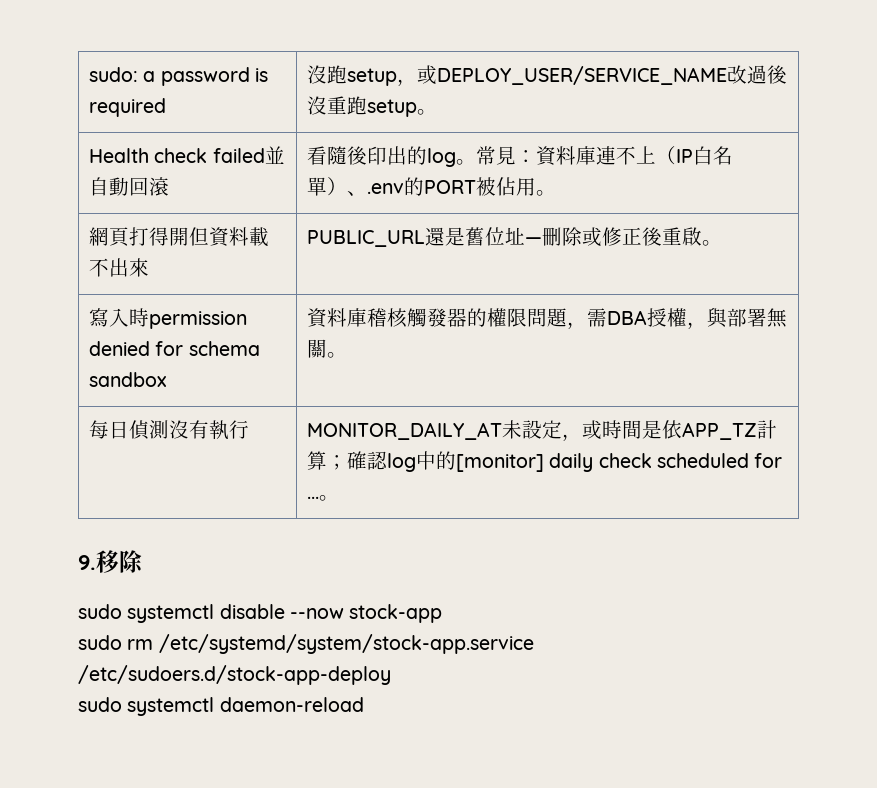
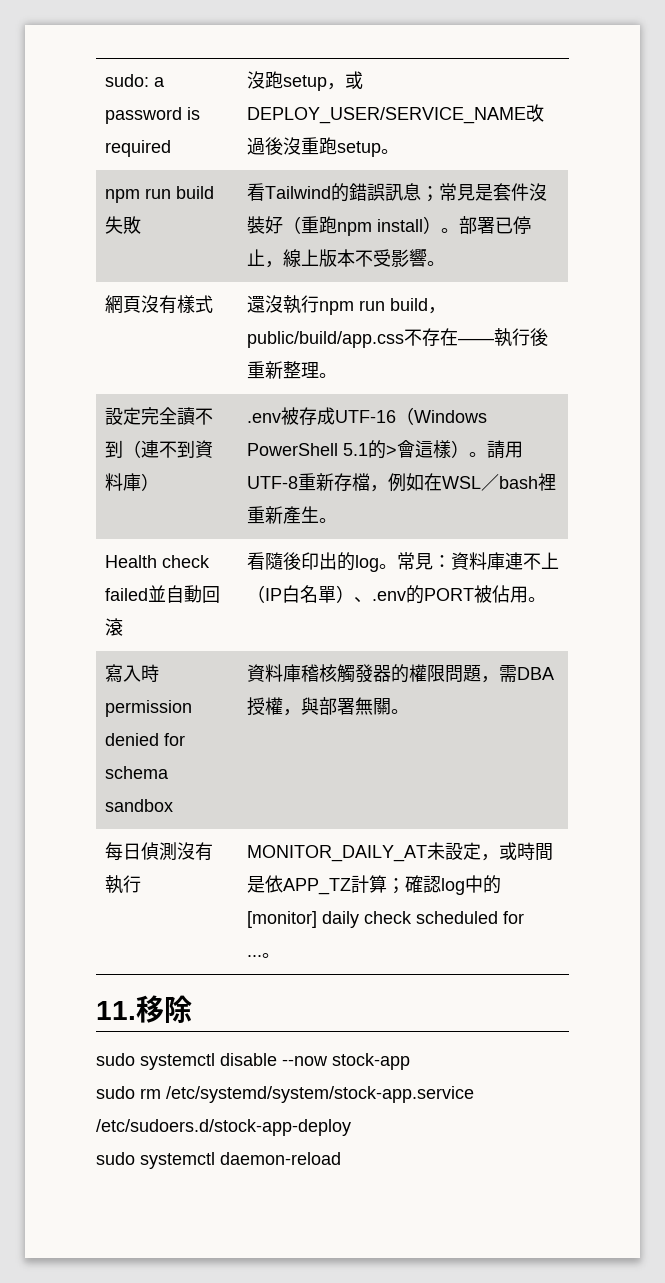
+ npm run build失敗 | 看Tailwind的錯誤訊息；常見是套件沒裝好（重跑npm install）。部署已停止，線上版本不受影響。
+ 網頁沒有樣式 | 還沒執行npm run build，public/build/app.css不存在——執行後重新整理。
+ 設定完全讀不到（連不到資料庫） | .env被存成UTF-16（Windows PowerShell 5.1的>會這樣）。請用UTF-8重新存檔，例如在WSL／bash裡重新產生。
- 網頁打得開但資料載不出來 | PUBLIC_URL還是舊位址—刪除或修正後重啟。
- 9.移除
+ 11.移除

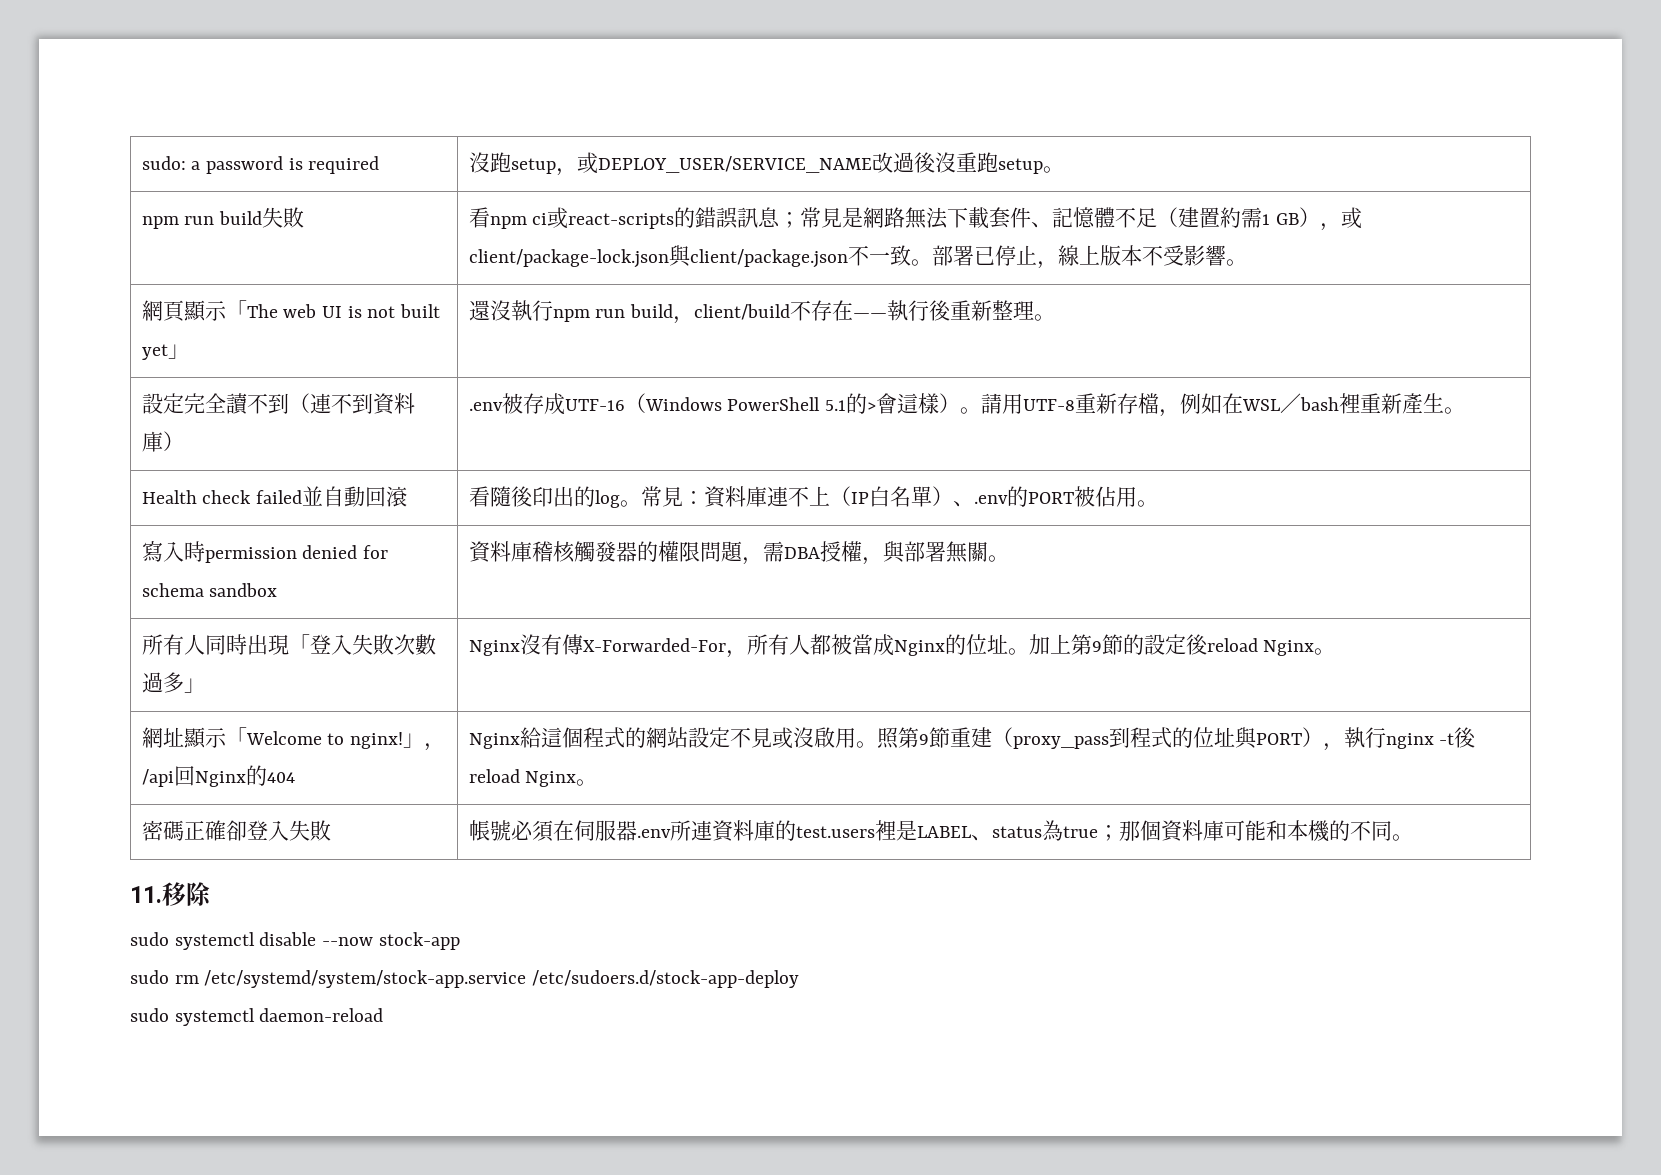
- npm run build失敗 | 看Tailwind的錯誤訊息；常見是套件沒裝好（重跑npm install）。部署已停止，線上版本不受影響。
+ npm run build失敗 | 看npm ci或react-scripts的錯誤訊息；常見是網路無法下載套件、記憶體不足（建置約需1 GB），或client/package-lock.json與client/package.json不一致。部署已停止，線上版本不受影響。
- 網頁沒有樣式 | 還沒執行npm run build，public/build/app.css不存在——執行後重新整理。
+ 網頁顯示「The web UI is not built yet」 | 還沒執行npm run build，client/build不存在——執行後重新整理。
- 每日偵測沒有執行 | MONITOR_DAILY_AT未設定，或時間是依APP_TZ計算；確認log中的[monitor] daily check scheduled for ...。
+ 所有人同時出現「登入失敗次數過多」 | Nginx沒有傳X-Forwarded-For，所有人都被當成Nginx的位址。加上第9節的設定後reload Nginx。
+ 網址顯示「Welcome to nginx!」，/api回Nginx的404 | Nginx給這個程式的網站設定不見或沒啟用。照第9節重建（proxy_pass到程式的位址與PORT），執行nginx -t後reload Nginx。
+ 密碼正確卻登入失敗 | 帳號必須在伺服器.env所連資料庫的test.users裡是LABEL、status為true；那個資料庫可能和本機的不同。

